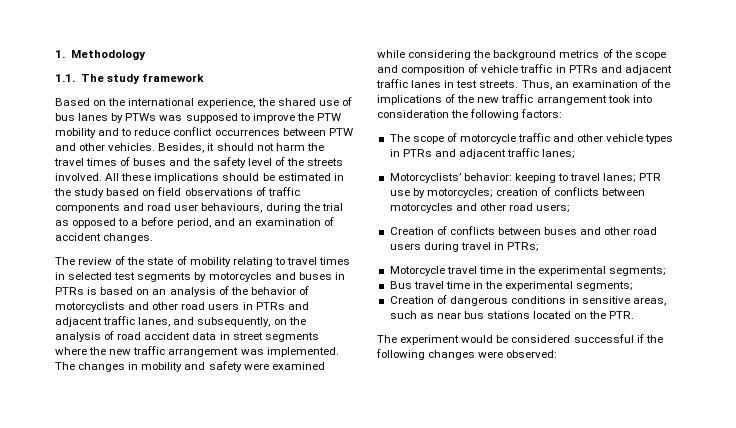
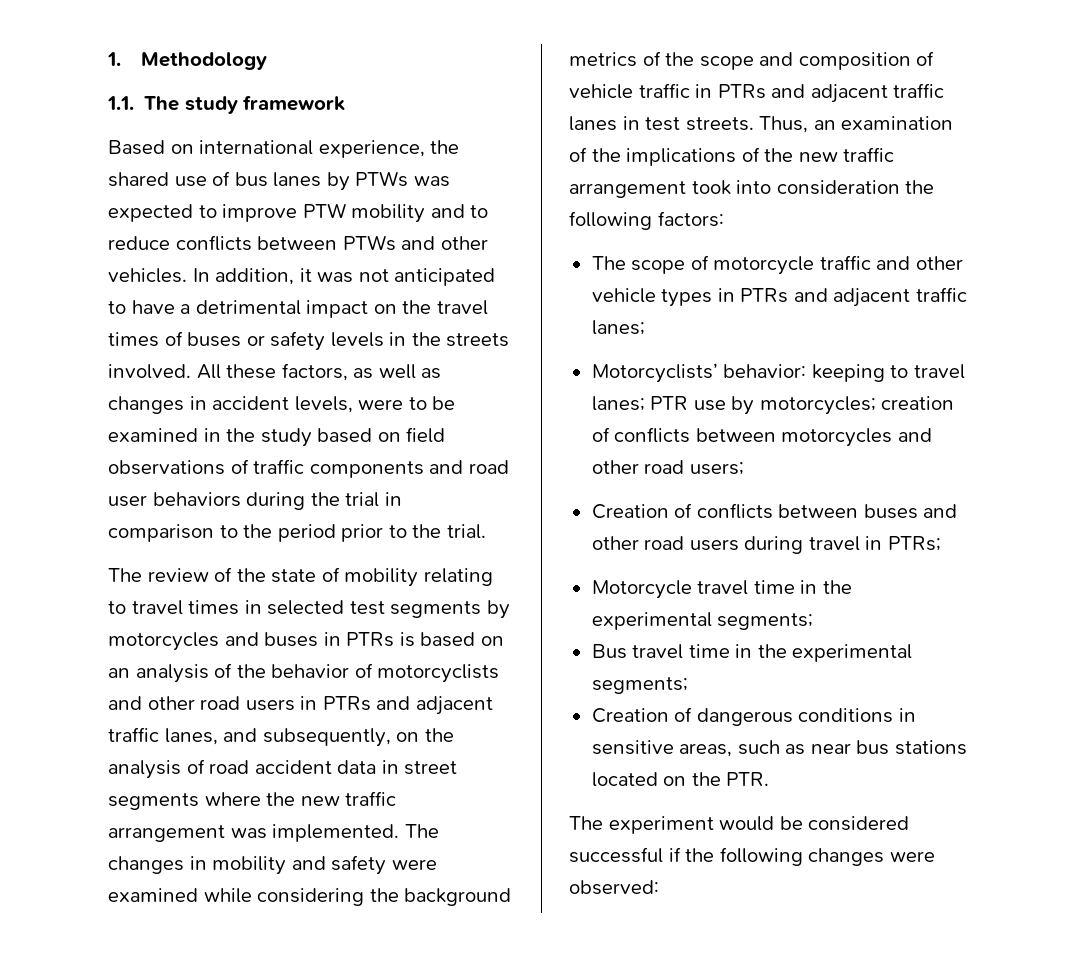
- Based on the international experience, the shared use of bus lanes by PTWs was supposed to improve the PTW mobility and to reduce conflict occurrences between PTW and other vehicles. Besides, it should not harm the travel times of buses and the safety level of the streets involved.
+ Based on international experience, the shared use of bus lanes by PTWs was expected to improve PTW mobility and to reduce conflicts between PTWs and other vehicles. In addition, it was not anticipated to have a detrimental impact on the travel times of buses or safety levels in the streets involved.
- All these implications should be estimated in the study based on field observations of traffic components and road user behaviours, during the trial as opposed to a before period, and an examination of accident changes.
+ All these factors, as well as changes in accident levels, were to be examined in the study based on field observations of traffic components and road user behaviors during the trial in comparison to the period prior to the trial.

